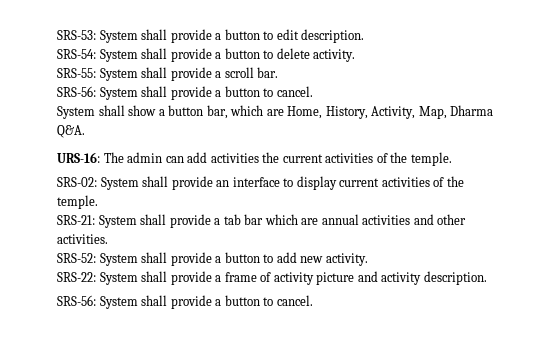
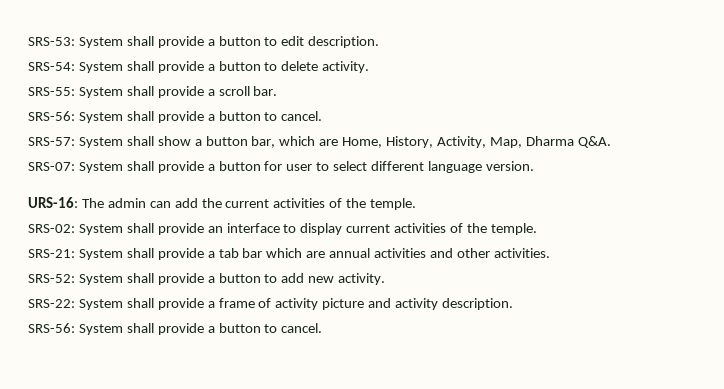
- System shall show a button bar, which are Home, History, Activity, Map, Dharma Q&A.
+ SRS-57: System shall show a button bar, which are Home, History, Activity, Map, Dharma Q&A.
+ SRS-07: System shall provide a button for user to select different language version.
- URS-16: The admin can add activities the current activities of the temple.
+ URS-16: The admin can add the current activities of the temple.

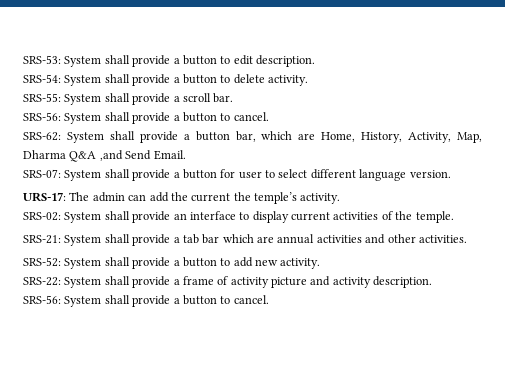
- SRS-57: System shall show a button bar, which are Home, History, Activity, Map, Dharma Q&A.
+ SRS-62: System shall provide a button bar, which are Home, History, Activity, Map, Dharma Q&A ,and Send Email.
- URS-16: The admin can add the current activities of the temple.
+ URS-17: The admin can add the current the temple’s activity.

